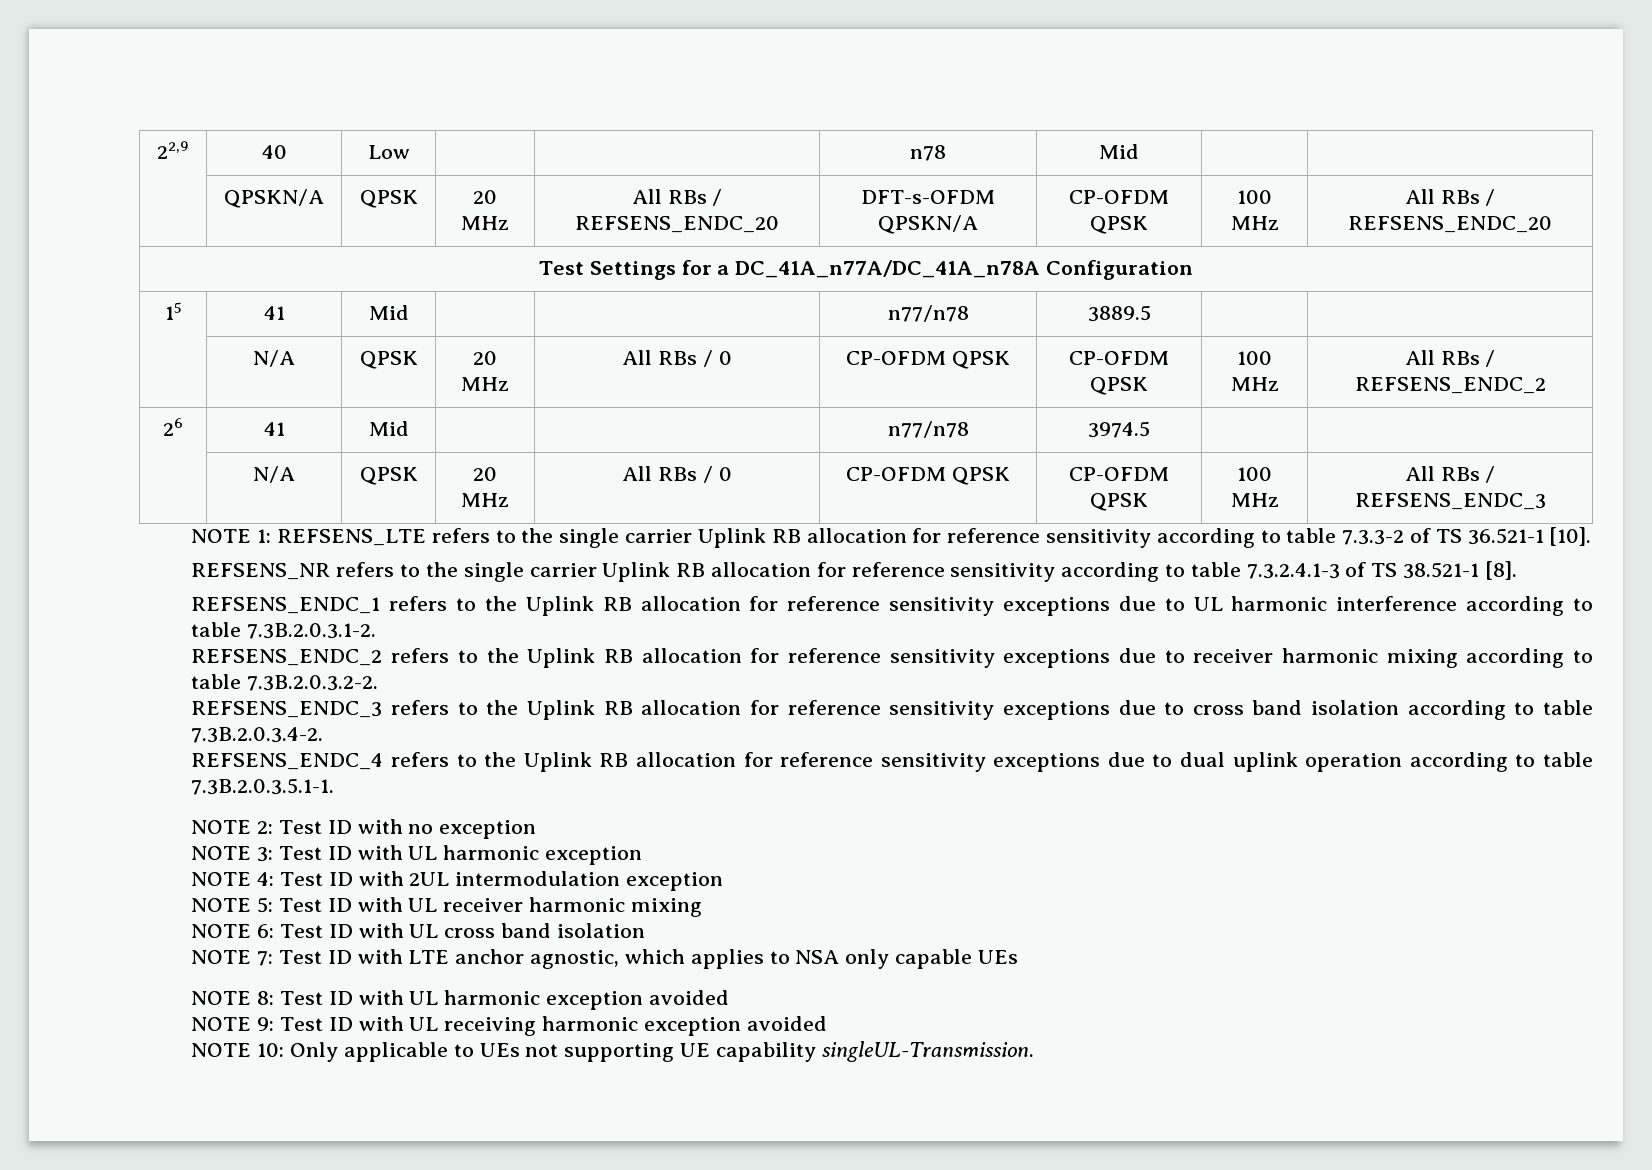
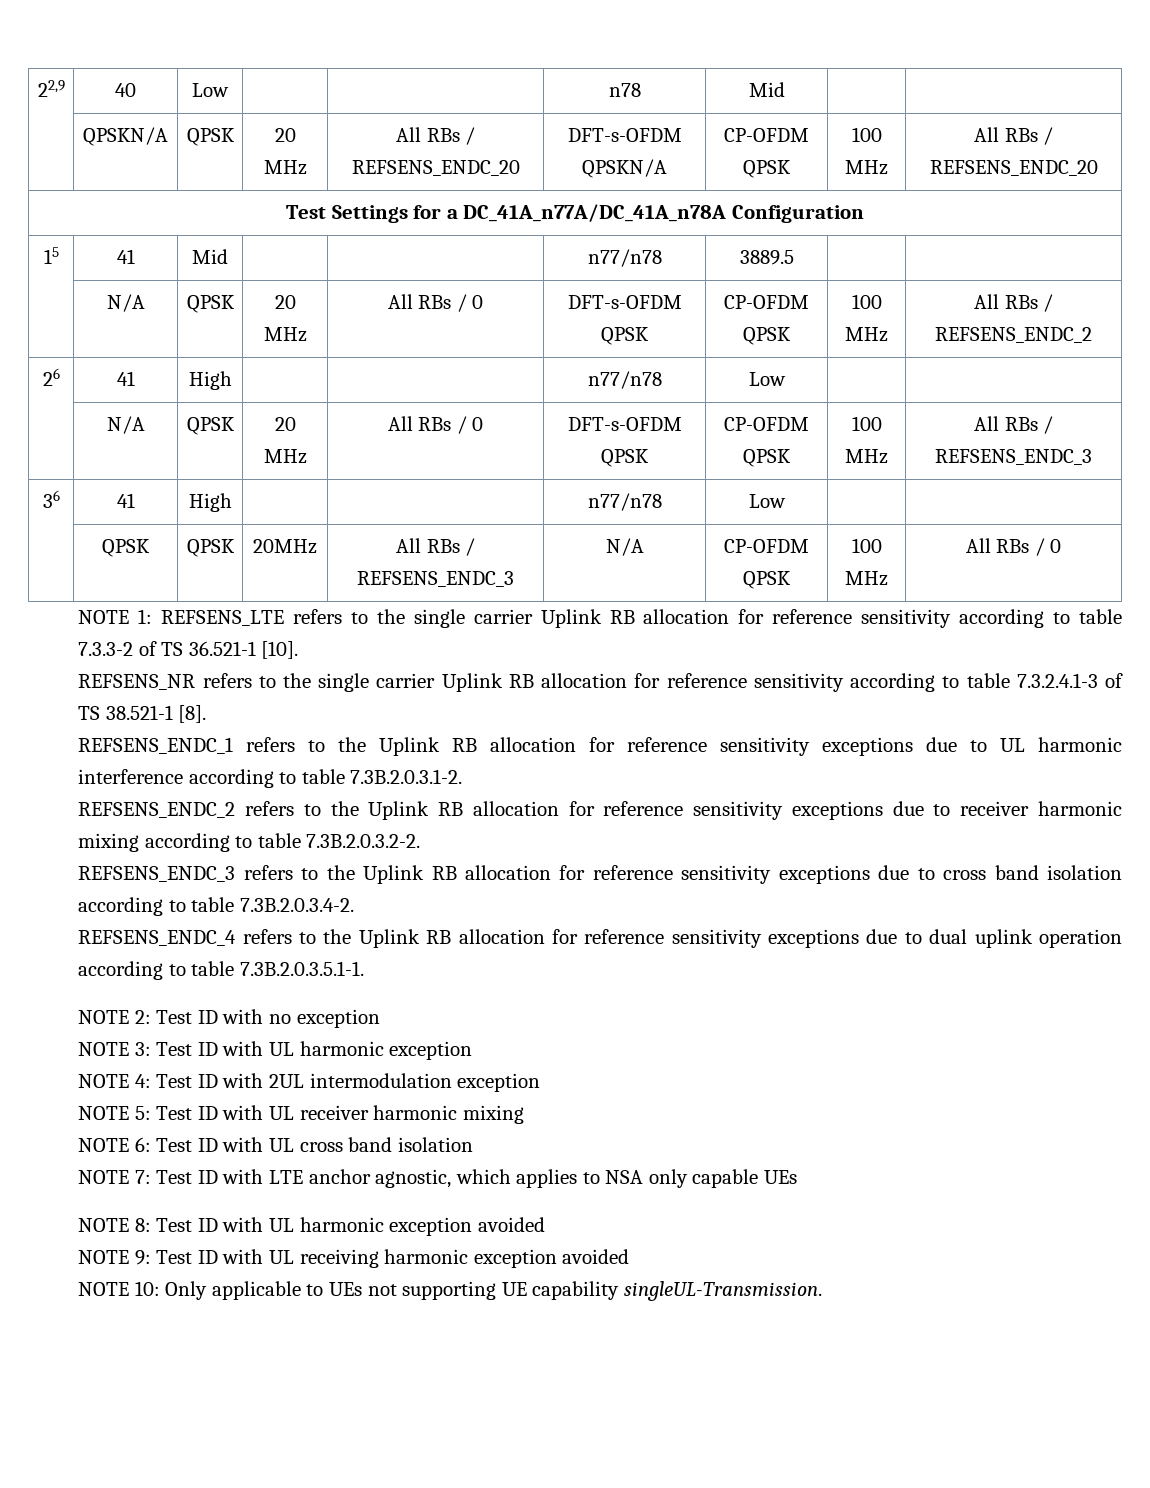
- | N/A | QPSK | 20 MHz | All RBs / 0 | CP-OFDM QPSK | CP-OFDM QPSK | 100 MHz | All RBs / REFSENS_ENDC_2
+ | N/A | QPSK | 20 MHz | All RBs / 0 | DFT-s-OFDM QPSK | CP-OFDM QPSK | 100 MHz | All RBs / REFSENS_ENDC_2
- 26 | 41 | Mid | | | n77/n78 | 3974.5 | |
- | N/A | QPSK | 20 MHz | All RBs / 0 | CP-OFDM QPSK | CP-OFDM QPSK | 100 MHz | All RBs / REFSENS_ENDC_3
+ 26 | 41 | High | | | n77/n78 | Low | |
+ | N/A | QPSK | 20 MHz | All RBs / 0 | DFT-s-OFDM QPSK | CP-OFDM QPSK | 100 MHz | All RBs / REFSENS_ENDC_3
+ 36 | 41 | High | | | n77/n78 | Low | |
+ | QPSK | QPSK | 20MHz | All RBs / REFSENS_ENDC_3 | N/A | CP-OFDM QPSK | 100 MHz | All RBs / 0

